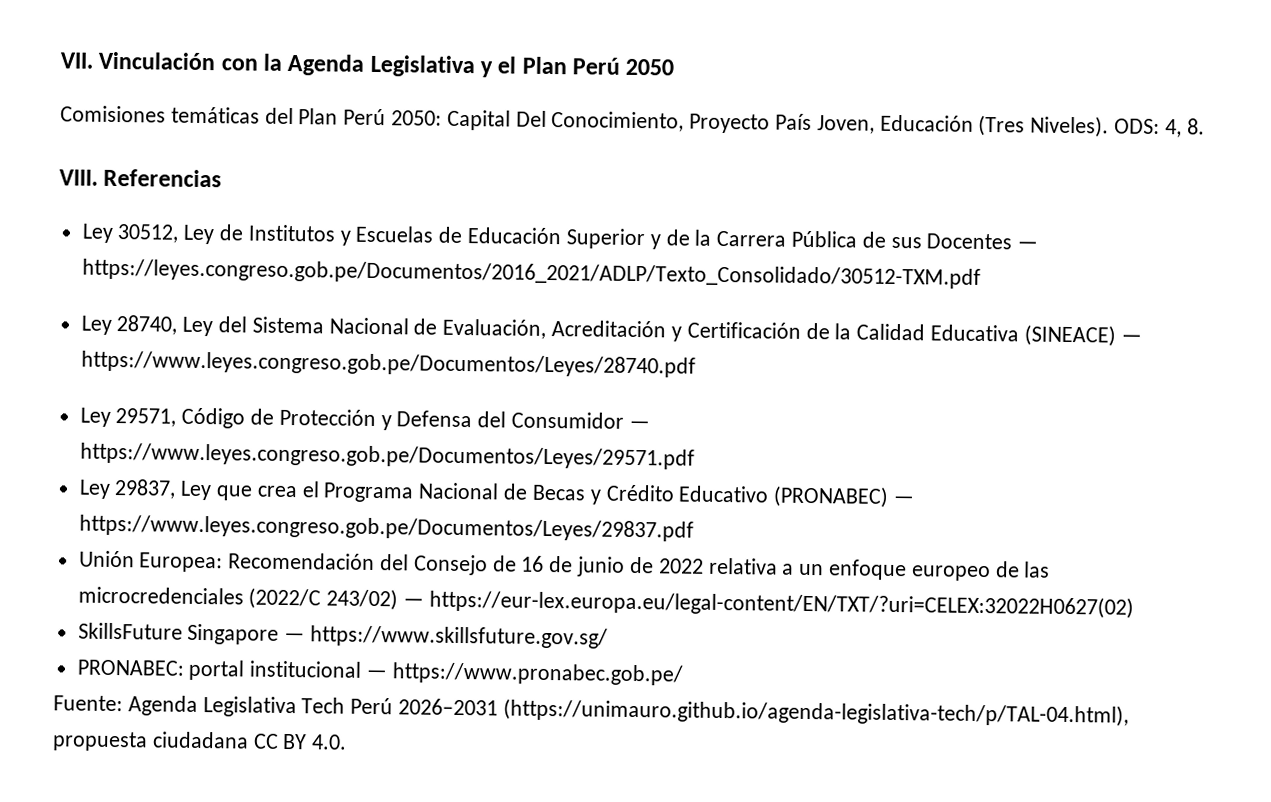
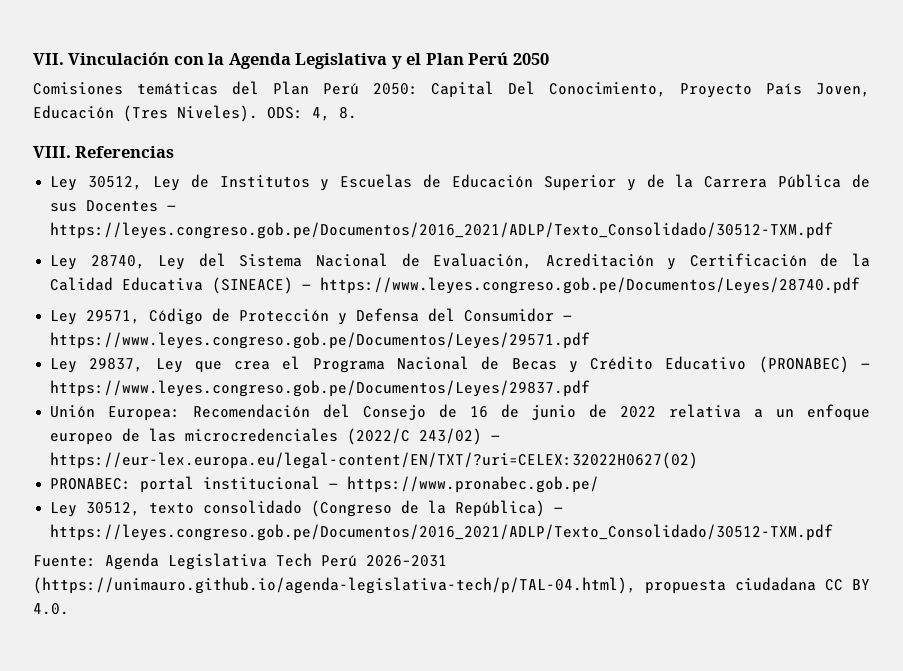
- SkillsFuture Singapore — https://www.skillsfuture.gov.sg/
+ Ley 30512, texto consolidado (Congreso de la República) — https://leyes.congreso.gob.pe/Documentos/2016_2021/ADLP/Texto_Consolidado/30512-TXM.pdf

